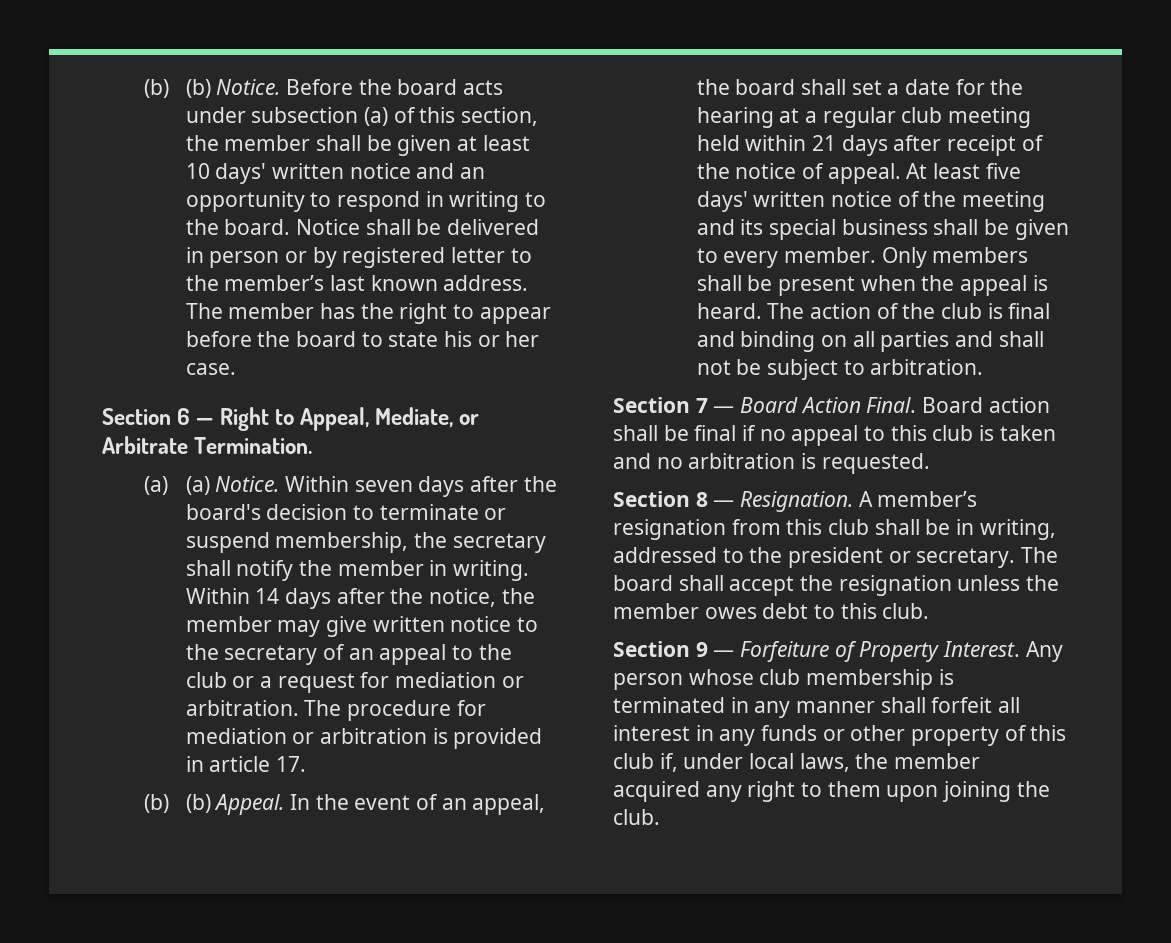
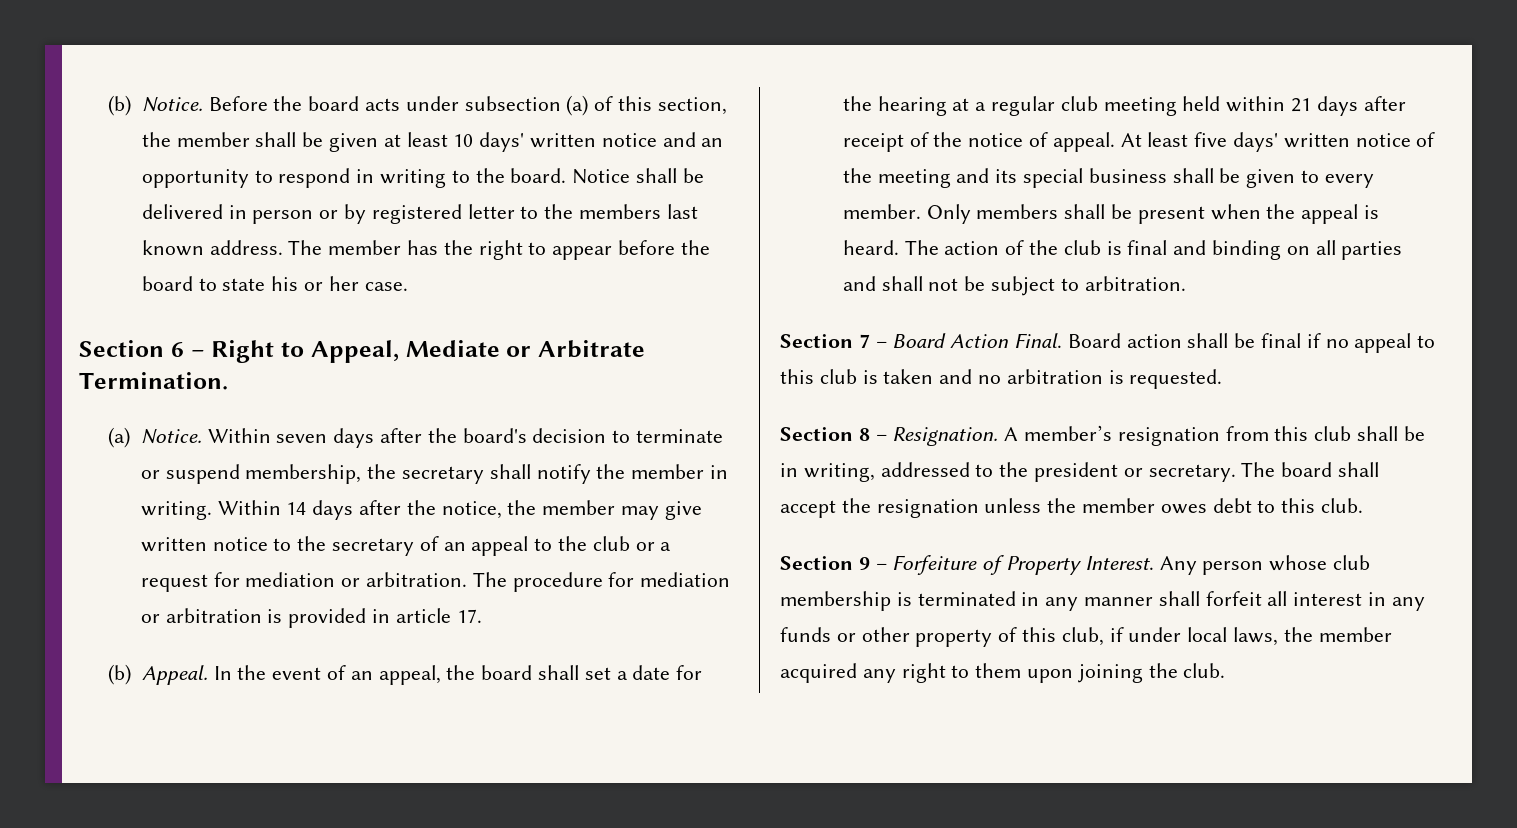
- (b) (b) Notice.
+ (b) Notice.
- Notice shall be delivered in person or by registered letter to the member’s last known address.
+ Notice shall be delivered in person or by registered letter to the members last known address.
- Section 6 — Right to Appeal, Mediate, or Arbitrate Termination.
+ Section 6 – Right to Appeal, Mediate or Arbitrate Termination.
- (a) (a) Notice.
+ (a) Notice.
- (b) (b) Appeal.
+ (b) Appeal.
- Section 7 — Board Action Final.
+ Section 7 – Board Action Final.
- Section 8 — Resignation.
+ Section 8 – Resignation.
- Section 9 — Forfeiture of Property Interest.
+ Section 9 – Forfeiture of Property Interest.
- Any person whose club membership is terminated in any manner shall forfeit all interest in any funds or other property of this club if, under local laws, the member acquired any right to them upon joining the club.
+ Any person whose club membership is terminated in any manner shall forfeit all interest in any funds or other property of this club, if under local laws, the member acquired any right to them upon joining the club.

